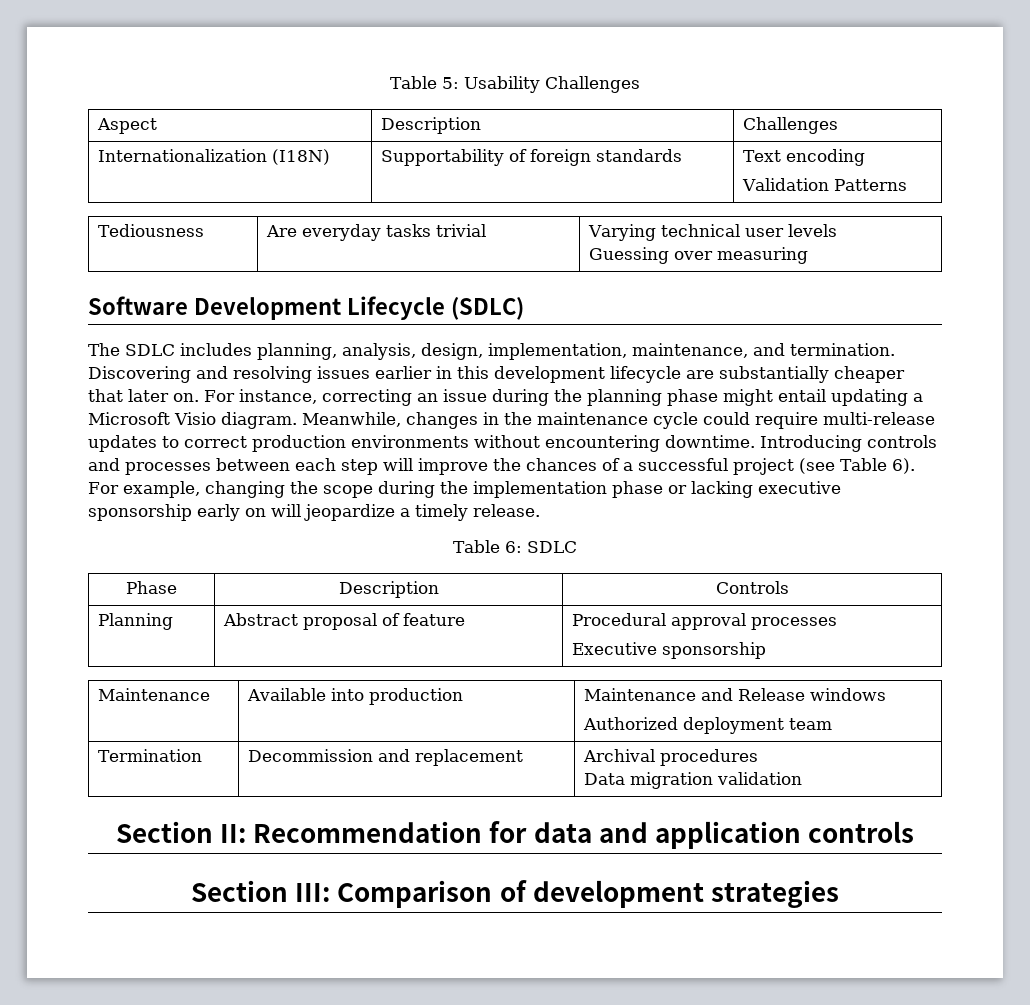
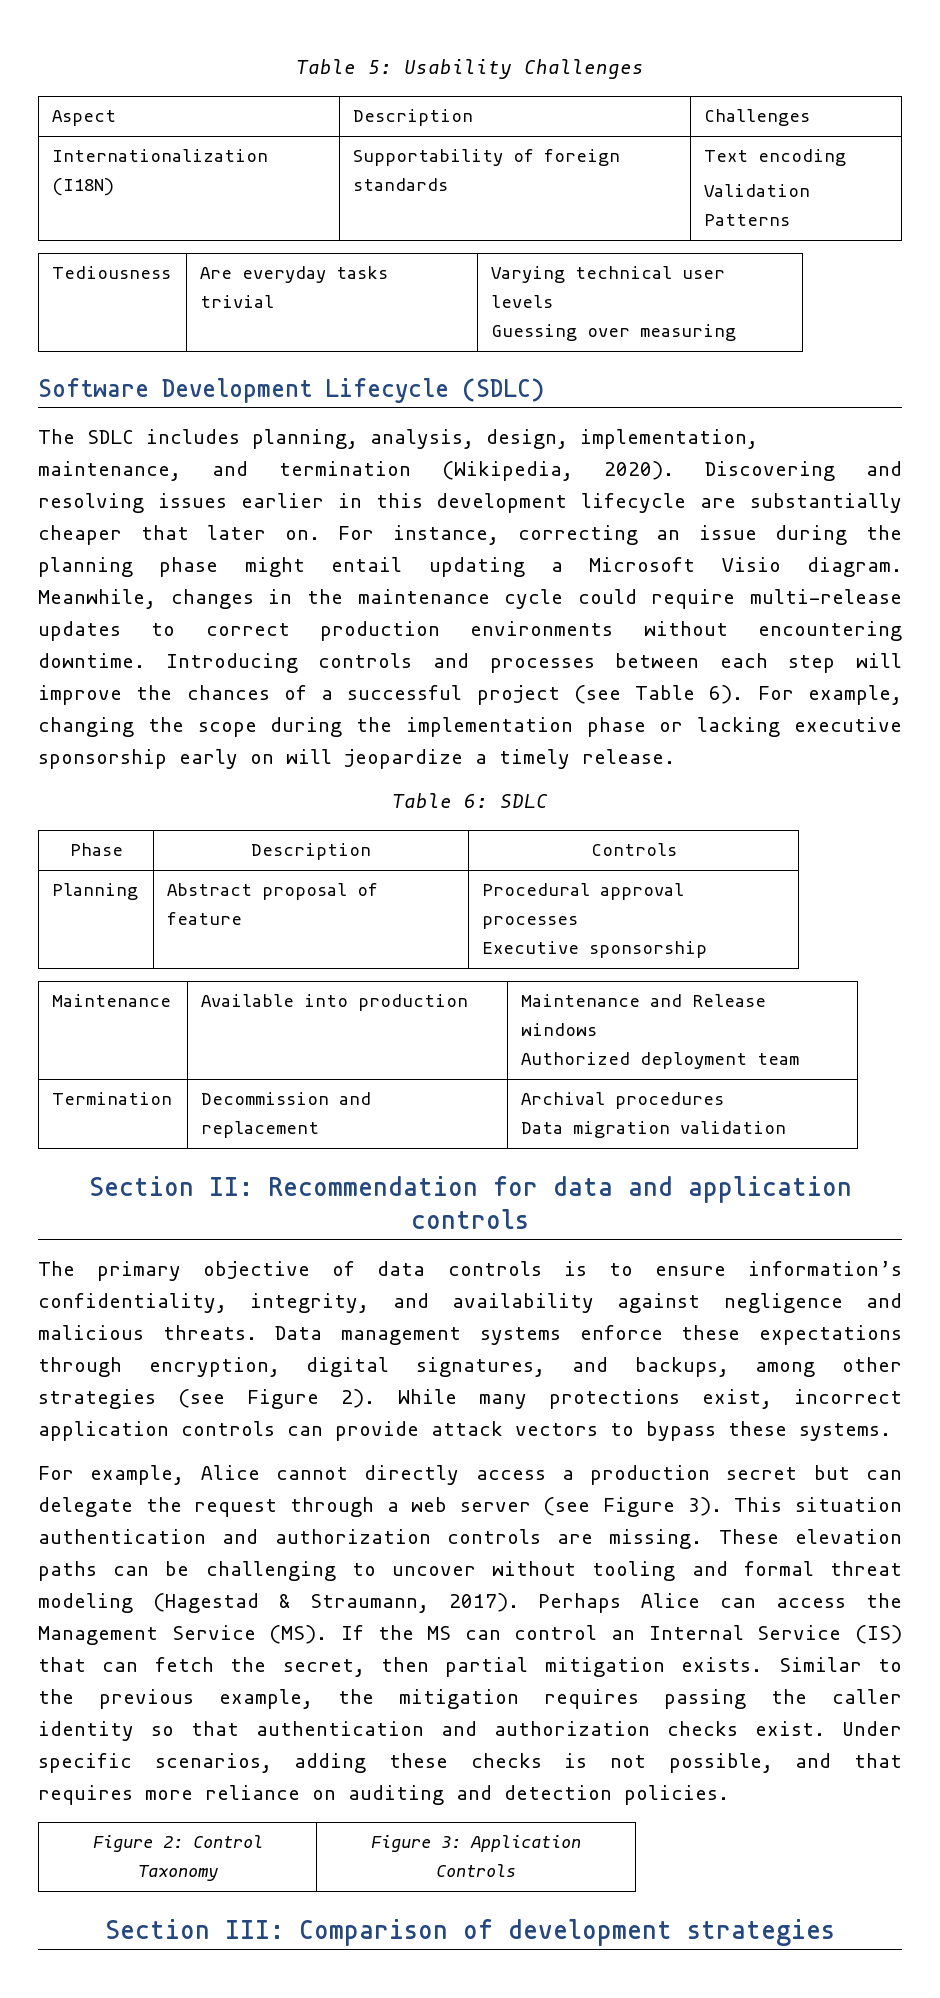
- The SDLC includes planning, analysis, design, implementation, maintenance, and termination.
+ The SDLC includes planning, analysis, design, implementation, maintenance, and termination (Wikipedia, 2020).
+ The primary objective of data controls is to ensure information’s confidentiality, integrity, and availability against negligence and malicious threats. Data management systems enforce these expectations through encryption, digital signatures, and backups, among other strategies (see Figure 2). While many protections exist, incorrect application controls can provide attack vectors to bypass these systems.
+ For example, Alice cannot directly access a production secret but can delegate the request through a web server (see Figure 3). This situation authentication and authorization controls are missing. These elevation paths can be challenging to uncover without tooling and formal threat modeling (Hagestad & Straumann, 2017). Perhaps Alice can access the Management Service (MS). If the MS can control an Internal Service (IS) that can fetch the secret, then partial mitigation exists. Similar to the previous example, the mitigation requires passing the caller identity so that authentication and authorization checks exist. Under specific scenarios, adding these checks is not possible, and that requires more reliance on auditing and detection policies.
+ Figure 2: Control Taxonomy | Figure 3: Application Controls

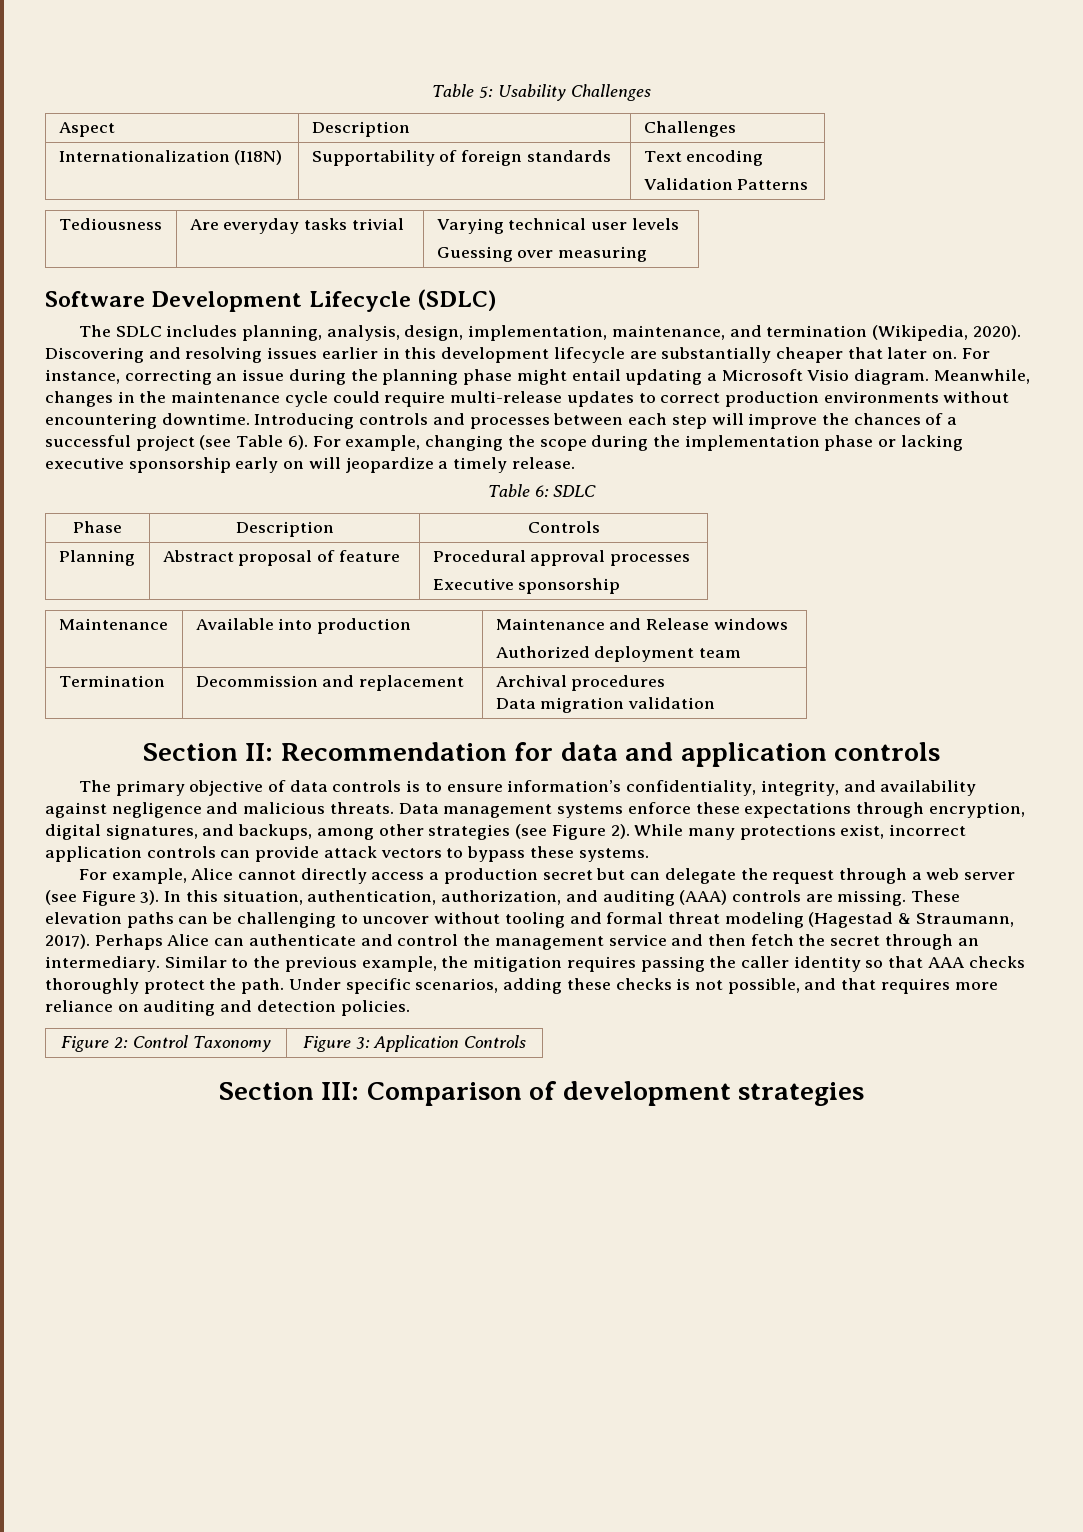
- This situation authentication and authorization controls are missing.
+ In this situation, authentication, authorization, and auditing (AAA) controls are missing.
- Perhaps Alice can access the Management Service (MS). If the MS can control an Internal Service (IS) that can fetch the secret, then partial mitigation exists.
+ Perhaps Alice can authenticate and control the management service and then fetch the secret through an intermediary.
- Similar to the previous example, the mitigation requires passing the caller identity so that authentication and authorization checks exist.
+ Similar to the previous example, the mitigation requires passing the caller identity so that AAA checks thoroughly protect the path.

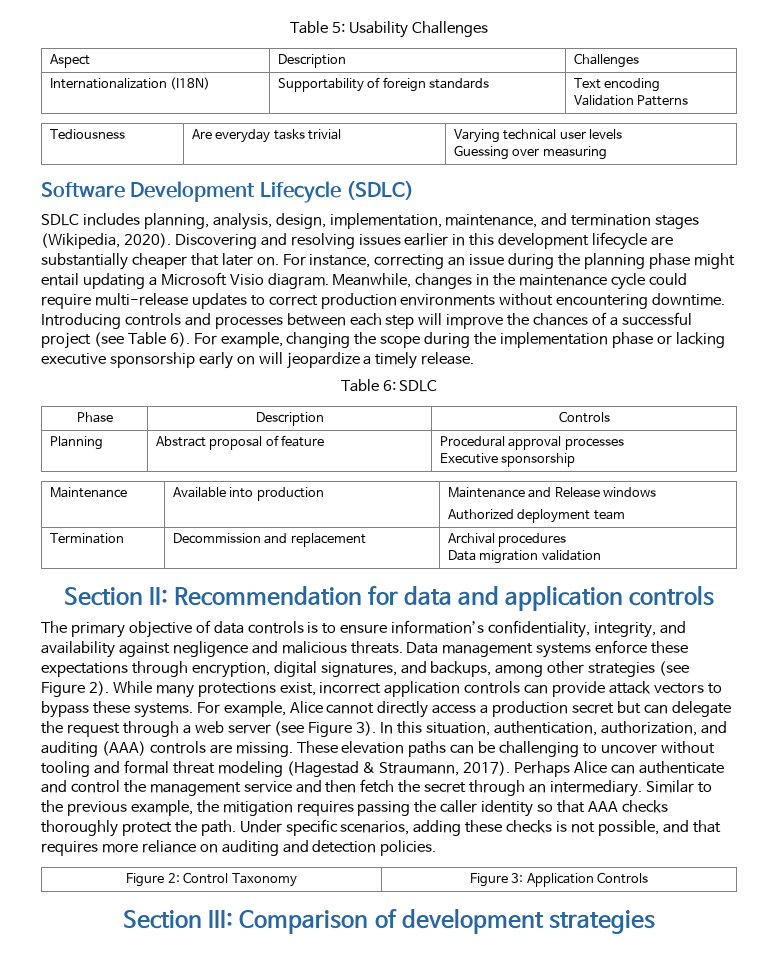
- The SDLC includes planning, analysis, design, implementation, maintenance, and termination (Wikipedia, 2020).
+ SDLC includes planning, analysis, design, implementation, maintenance, and termination stages (Wikipedia, 2020).
- While many protections exist, incorrect application controls can provide attack vectors to bypass these systems.
- For example, Alice cannot directly access a production secret but can delegate the request through a web server (see Figure 3).
+ While many protections exist, incorrect application controls can provide attack vectors to bypass these systems. For example, Alice cannot directly access a production secret but can delegate the request through a web server (see Figure 3).

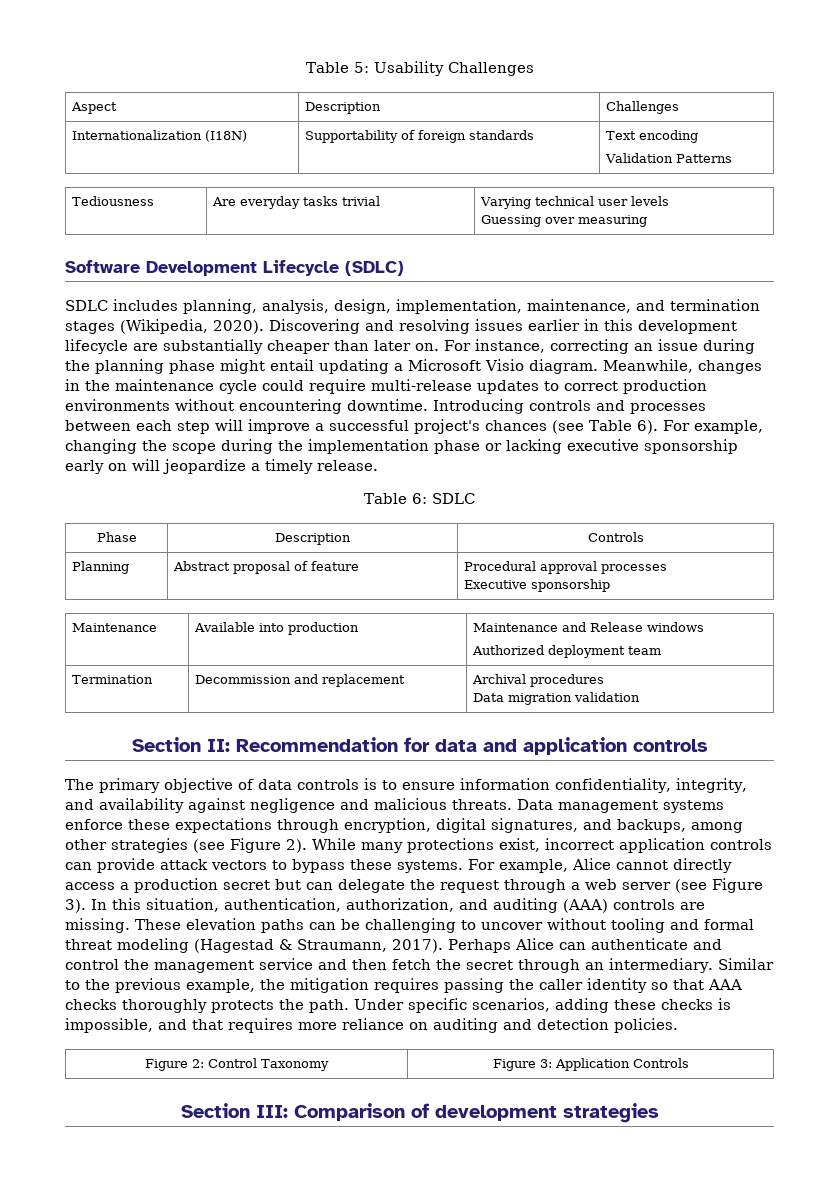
- Discovering and resolving issues earlier in this development lifecycle are substantially cheaper that later on.
+ Discovering and resolving issues earlier in this development lifecycle are substantially cheaper than later on.
- Introducing controls and processes between each step will improve the chances of a successful project (see Table 6).
+ Introducing controls and processes between each step will improve a successful project's chances (see Table 6).
- The primary objective of data controls is to ensure information’s confidentiality, integrity, and availability against negligence and malicious threats.
+ The primary objective of data controls is to ensure information confidentiality, integrity, and availability against negligence and malicious threats.
- Similar to the previous example, the mitigation requires passing the caller identity so that AAA checks thoroughly protect the path.
+ Similar to the previous example, the mitigation requires passing the caller identity so that AAA checks thoroughly protects the path.
- Under specific scenarios, adding these checks is not possible, and that requires more reliance on auditing and detection policies.
+ Under specific scenarios, adding these checks is impossible, and that requires more reliance on auditing and detection policies.

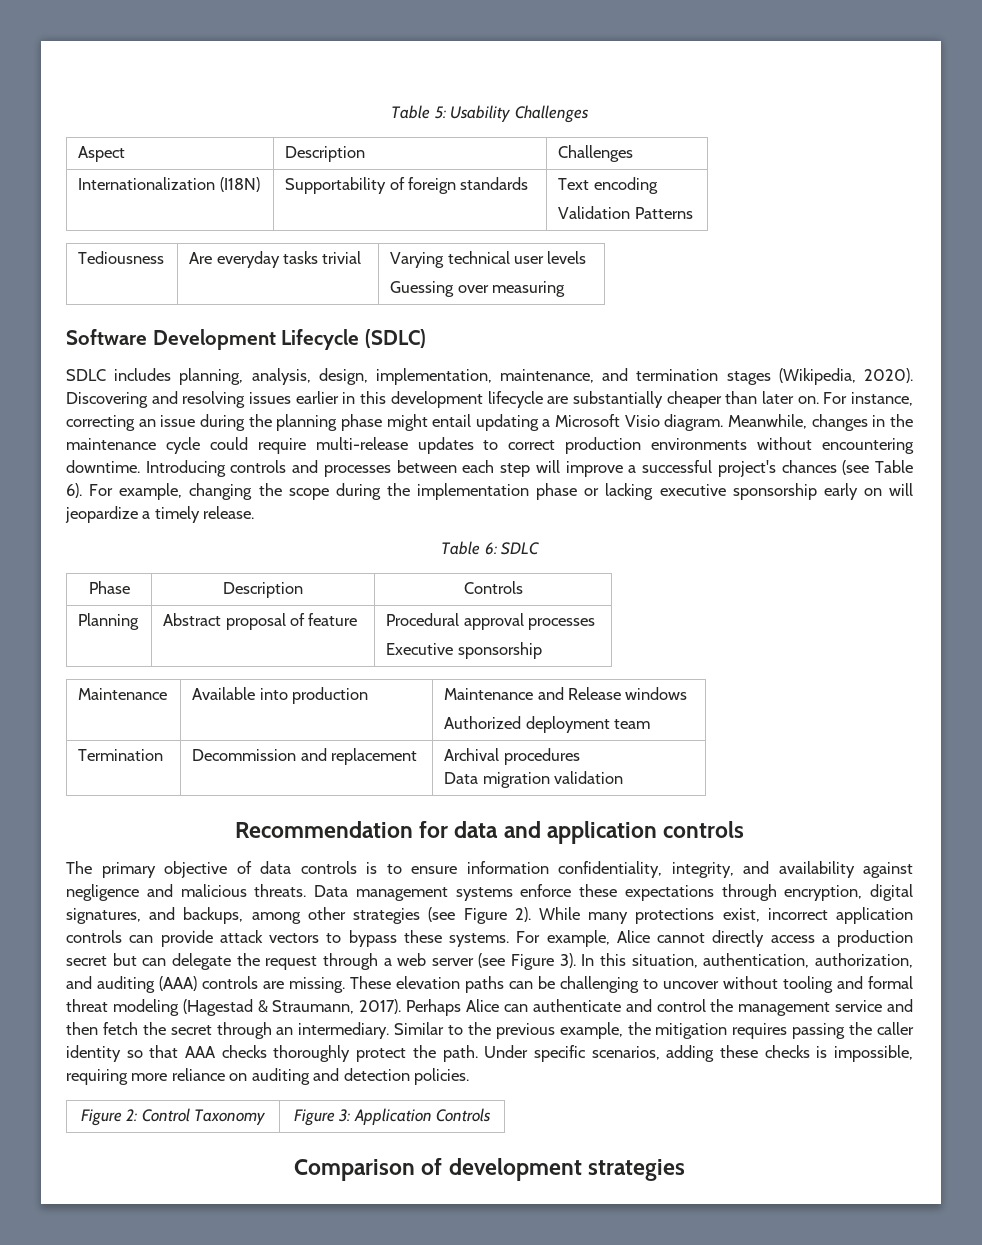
- Section II: Recommendation for data and application controls
+ Recommendation for data and application controls
- Similar to the previous example, the mitigation requires passing the caller identity so that AAA checks thoroughly protects the path.
+ Similar to the previous example, the mitigation requires passing the caller identity so that AAA checks thoroughly protect the path.
- Under specific scenarios, adding these checks is impossible, and that requires more reliance on auditing and detection policies.
+ Under specific scenarios, adding these checks is impossible, requiring more reliance on auditing and detection policies.
- Section III: Comparison of development strategies
+ Comparison of development strategies

